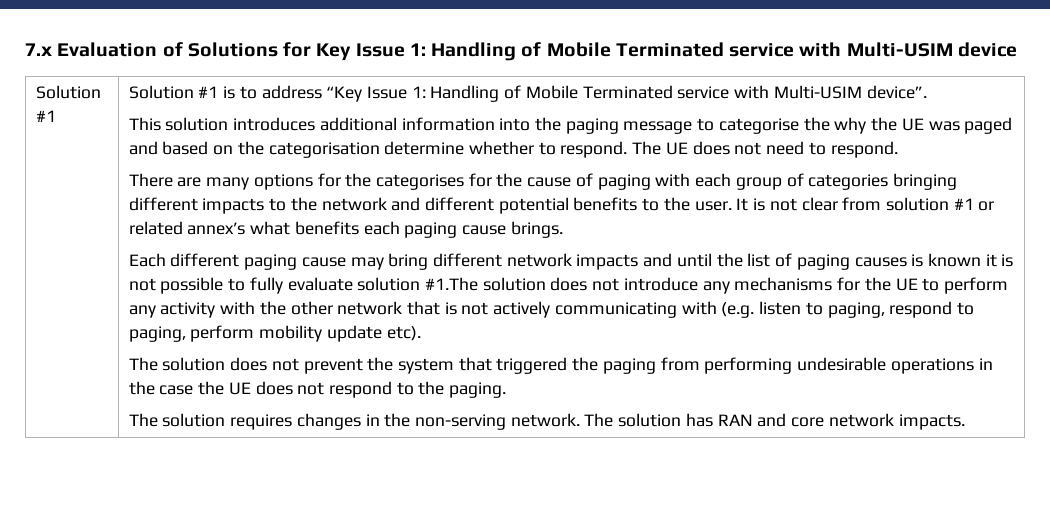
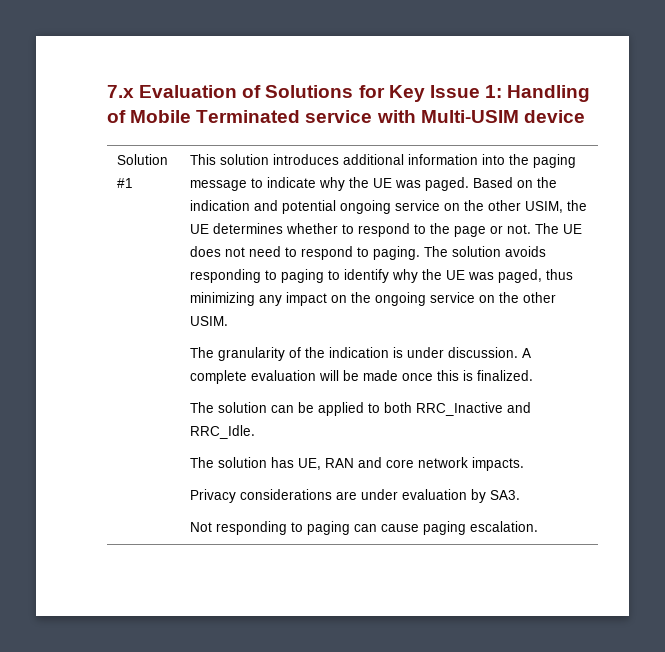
- Solution #1 is to address “Key Issue 1: Handling of Mobile Terminated service with Multi-USIM device”.
- This solution introduces additional information into the paging message to categorise the why the UE was paged and based on the categorisation determine whether to respond.
+ This solution introduces additional information into the paging message to indicate why the UE was paged. Based on the indication and potential ongoing service on the other USIM, the UE determines whether to respond to the page or not.
- The UE does not need to respond.
- There are many options for the categorises for the cause of paging with each group of categories bringing different impacts to the network and different potential benefits to the user. It is not clear from solution #1 or related annex’s what benefits each paging cause brings.
- Each different paging cause may bring different network impacts and until the list of paging causes is known it is not possible to fully evaluate solution #1.The solution does not introduce any mechanisms for the UE to perform any activity with the other network that is not actively communicating with (e.g. listen to paging, respond to paging, perform mobility update etc).
- The solution does not prevent the system that triggered the paging from performing undesirable operations in the case the UE does not respond to the paging.
- The solution requires changes in the non-serving network. The solution has RAN and core network impacts.
+ The UE does not need to respond to paging. The solution avoids responding to paging to identify why the UE was paged, thus minimizing any impact on the ongoing service on the other USIM.
+ The granularity of the indication is under discussion. A complete evaluation will be made once this is finalized.
+ The solution can be applied to both RRC_Inactive and RRC_Idle.
+ The solution has UE, RAN and core network impacts.
+ Privacy considerations are under evaluation by SA3.
+ Not responding to paging can cause paging escalation.

